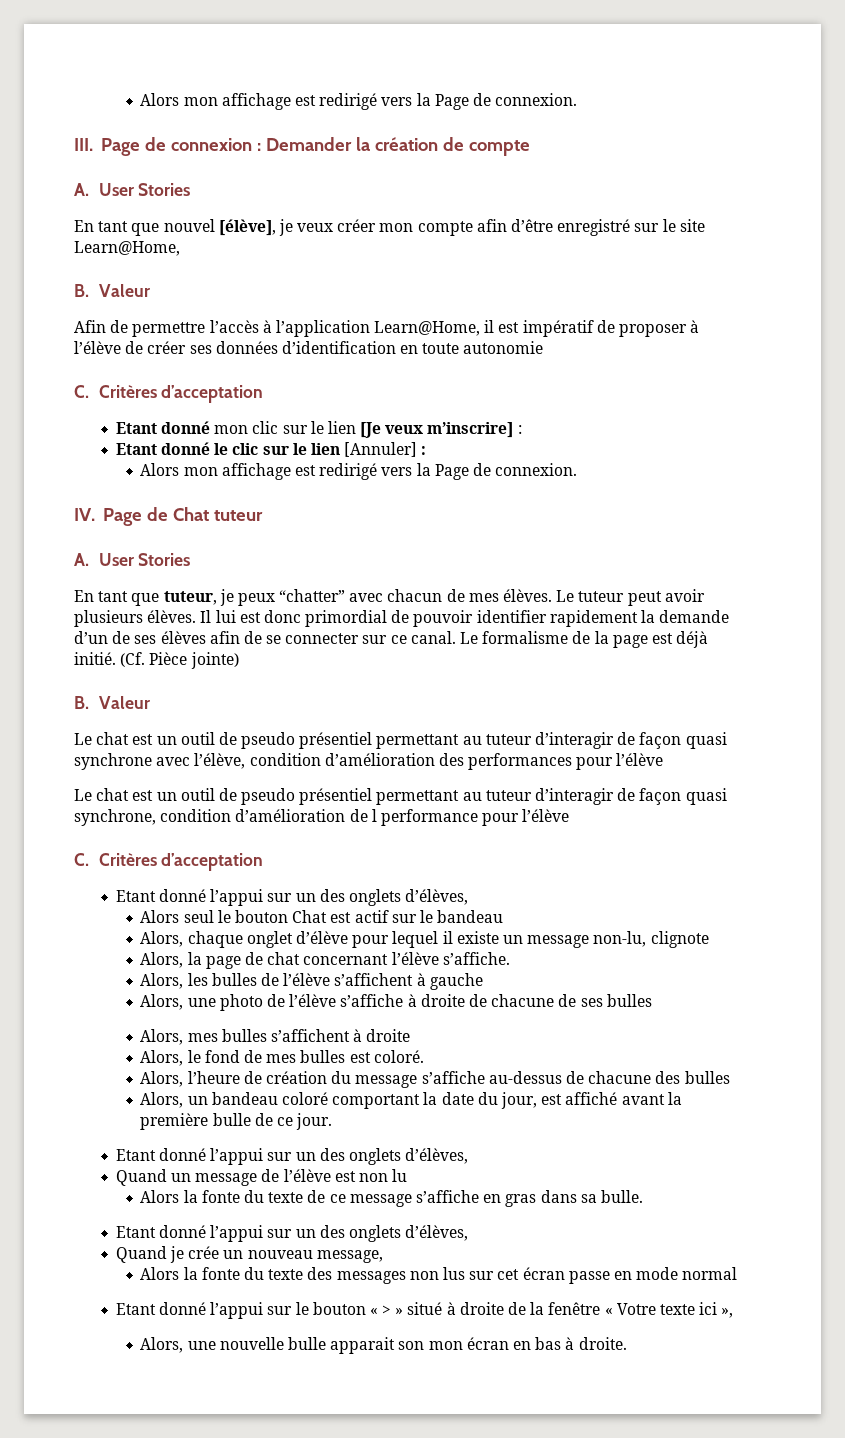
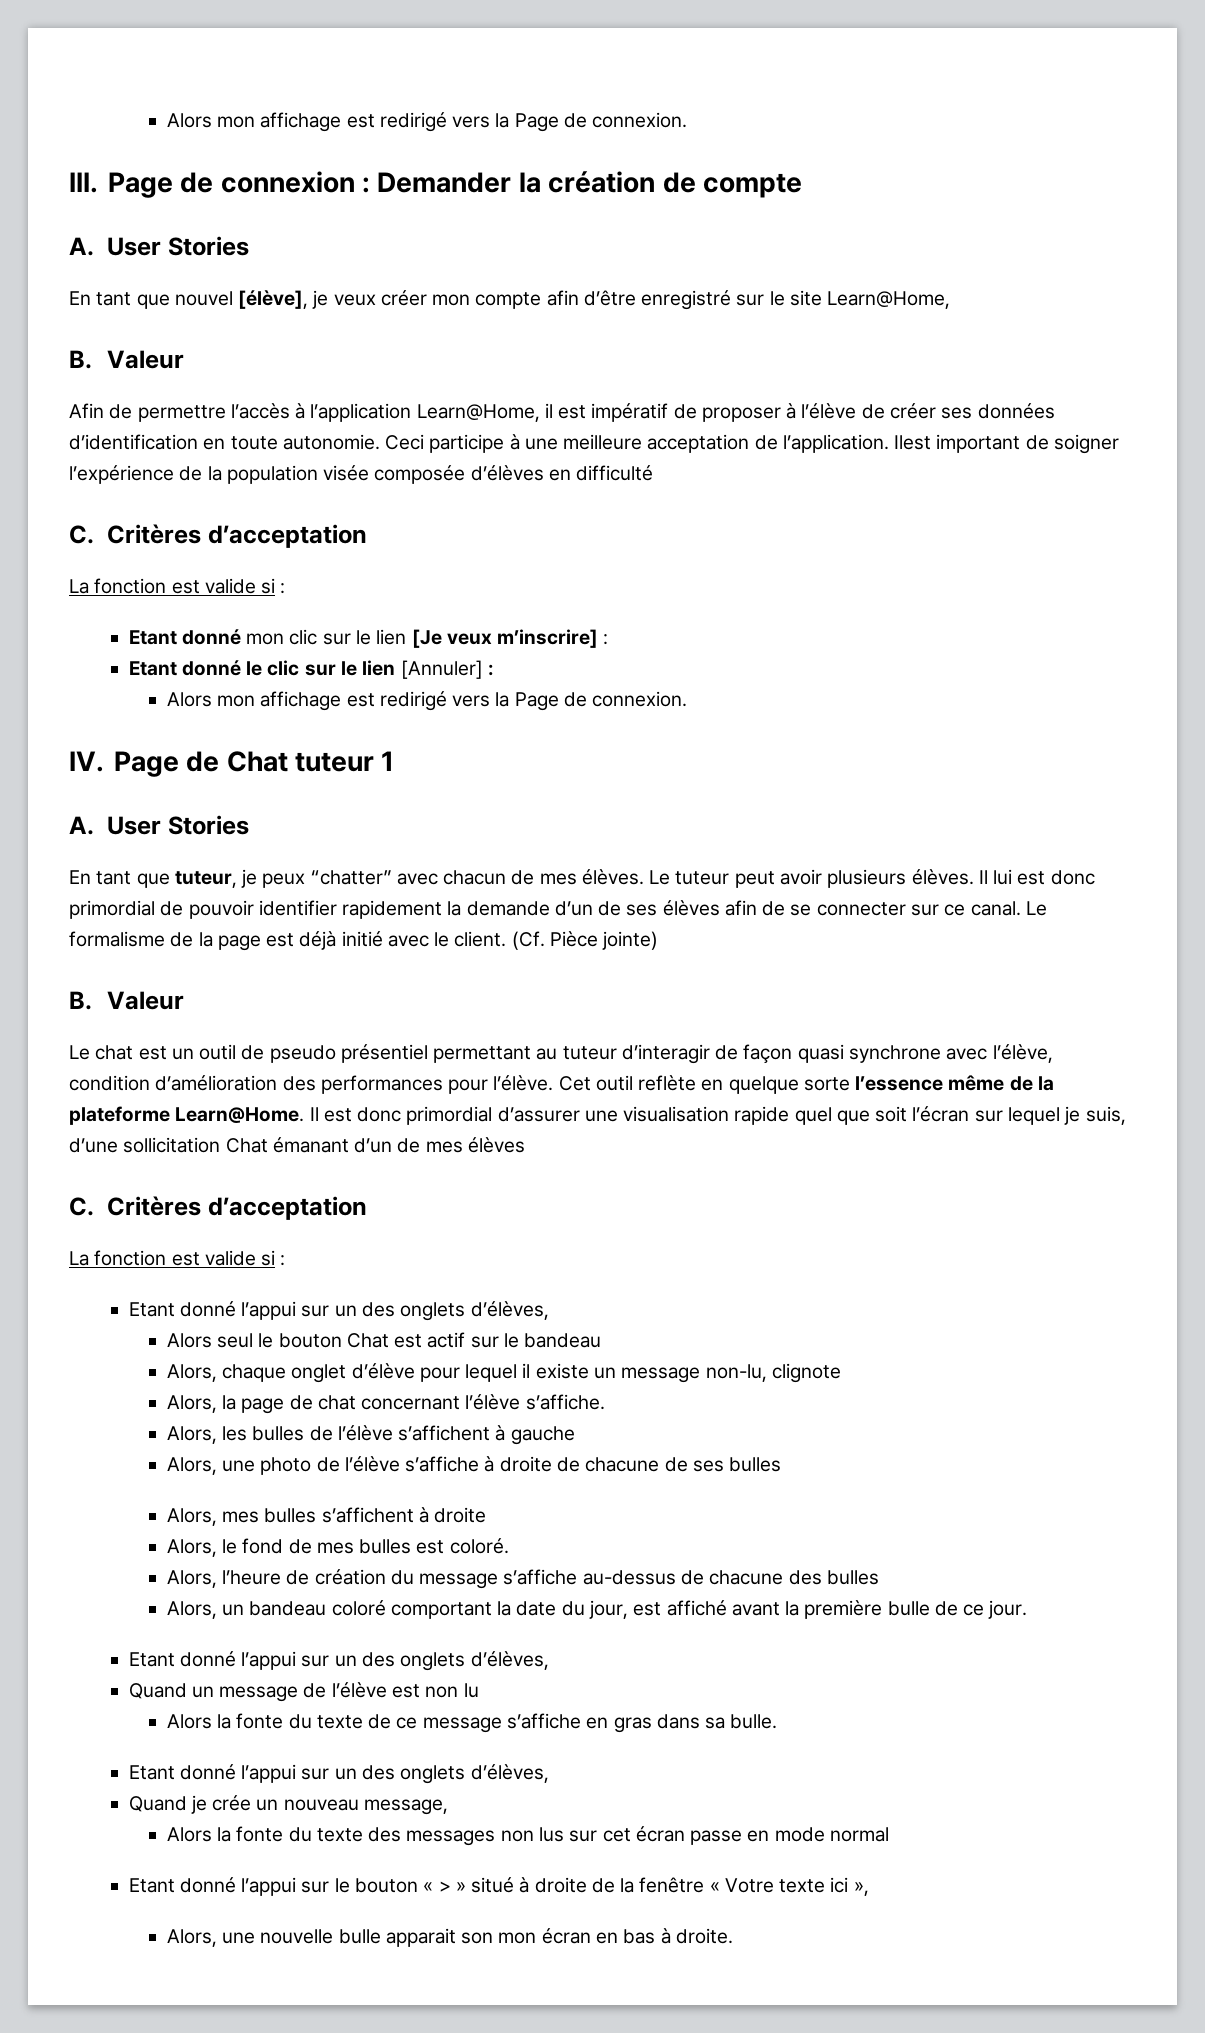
- Afin de permettre l’accès à l’application Learn@Home, il est impératif de proposer à l’élève de créer ses données d’identification en toute autonomie
+ Afin de permettre l’accès à l’application Learn@Home, il est impératif de proposer à l’élève de créer ses données d’identification en toute autonomie. Ceci participe à une meilleure acceptation de l’application. Ilest important de soigner l’expérience de la population visée composée d’élèves en difficulté
  C. Critères d’acceptation
+ La fonction est valide si :
- IV. Page de Chat tuteur
+ IV. Page de Chat tuteur 1
- Le formalisme de la page est déjà initié.
+ Le formalisme de la page est déjà initié avec le client.
- Le chat est un outil de pseudo présentiel permettant au tuteur d’interagir de façon quasi synchrone avec l’élève, condition d’amélioration des performances pour l’élève
- Le chat est un outil de pseudo présentiel permettant au tuteur d’interagir de façon quasi synchrone, condition d’amélioration de l performance pour l’élève
+ Le chat est un outil de pseudo présentiel permettant au tuteur d’interagir de façon quasi synchrone avec l’élève, condition d’amélioration des performances pour l’élève. Cet outil reflète en quelque sorte l’essence même de la plateforme Learn@Home. Il est donc primordial d’assurer une visualisation rapide quel que soit l’écran sur lequel je suis, d’une sollicitation Chat émanant d’un de mes élèves
  C. Critères d’acceptation
+ La fonction est valide si :

